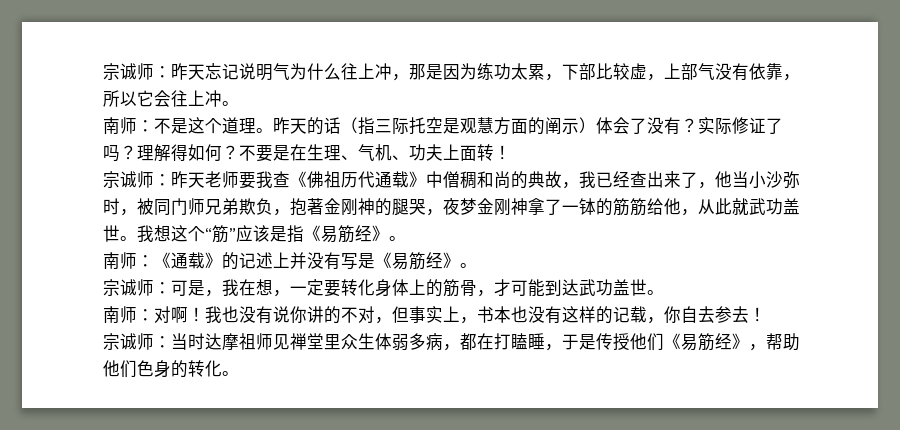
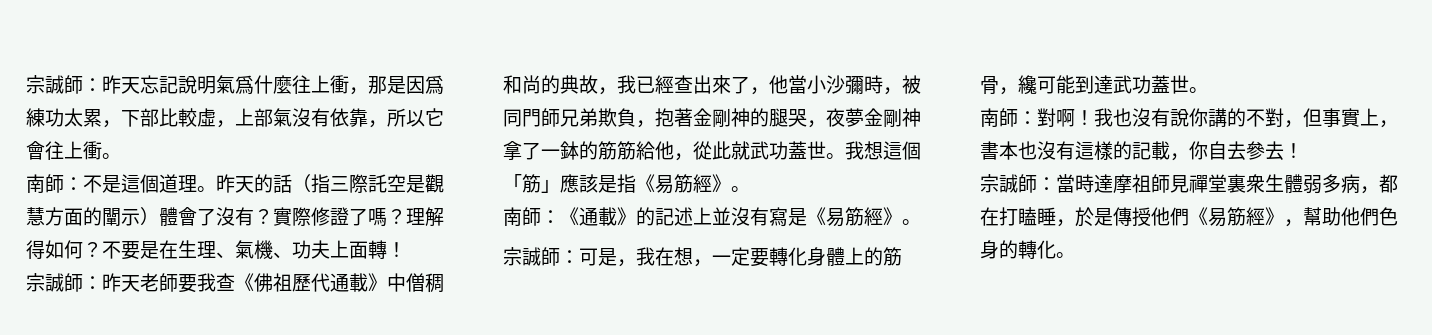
- 宗诚师：昨天忘记说明气为什么往上冲，那是因为练功太累，下部比较虚，上部气没有依靠，所以它会往上冲。
- 南师：不是这个道理。昨天的话（指三际托空是观慧方面的阐示）体会了没有？实际修证了吗？
+ 宗誠師：昨天忘記說明氣爲什麼往上衝，那是因爲練功太累，下部比較虛，上部氣沒有依靠，所以它會往上衝。
+ 南師：不是這個道理。昨天的話（指三際託空是觀慧方面的闡示）體會了沒有？實際修證了嗎？
- 不要是在生理、气机、功夫上面转！
- 宗诚师：昨天老师要我查《佛祖历代通载》中僧稠和尚的典故，我已经查出来了，他当小沙弥时，被同门师兄弟欺负，抱著金刚神的腿哭，夜梦金刚神拿了一钵的筋筋给他，从此就武功盖世。
+ 不要是在生理、氣機、功夫上面轉！
+ 宗誠師：昨天老師要我查《佛祖歷代通載》中僧稠和尚的典故，我已經查出來了，他當小沙彌時，被同門師兄弟欺負，抱著金剛神的腿哭，夜夢金剛神拿了一鉢的筋筋給他，從此就武功蓋世。
- 我想这个“筋”应该是指《易筋经》。
+ 我想這個「筋」應該是指《易筋經》。
- 南师：《通载》的记述上并没有写是《易筋经》。
+ 南師：《通載》的記述上並沒有寫是《易筋經》。
- 宗诚师：可是，我在想，一定要转化身体上的筋骨，才可能到达武功盖世。
+ 宗誠師：可是，我在想，一定要轉化身體上的筋骨，纔可能到達武功蓋世。
- 南师：对啊！
+ 南師：對啊！
- 我也没有说你讲的不对，但事实上，书本也没有这样的记载，你自去参去！
+ 我也沒有說你講的不對，但事實上，書本也沒有這樣的記載，你自去參去！
- 宗诚师：当时达摩祖师见禅堂里众生体弱多病，都在打瞌睡，于是传授他们《易筋经》，帮助他们色身的转化。
+ 宗誠師：當時達摩祖師見禪堂裏衆生體弱多病，都在打瞌睡，於是傳授他們《易筋經》，幫助他們色身的轉化。

